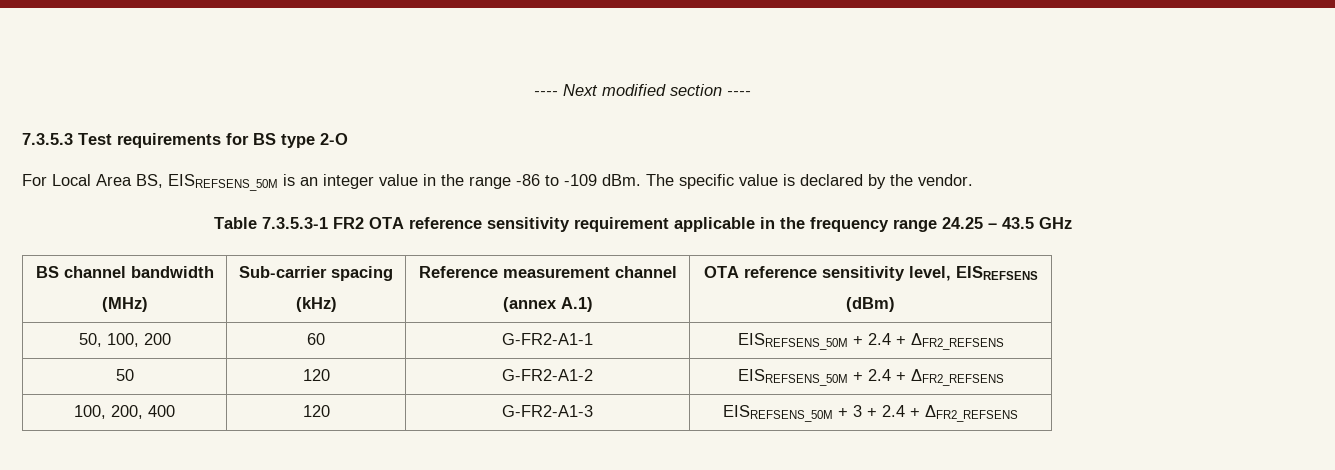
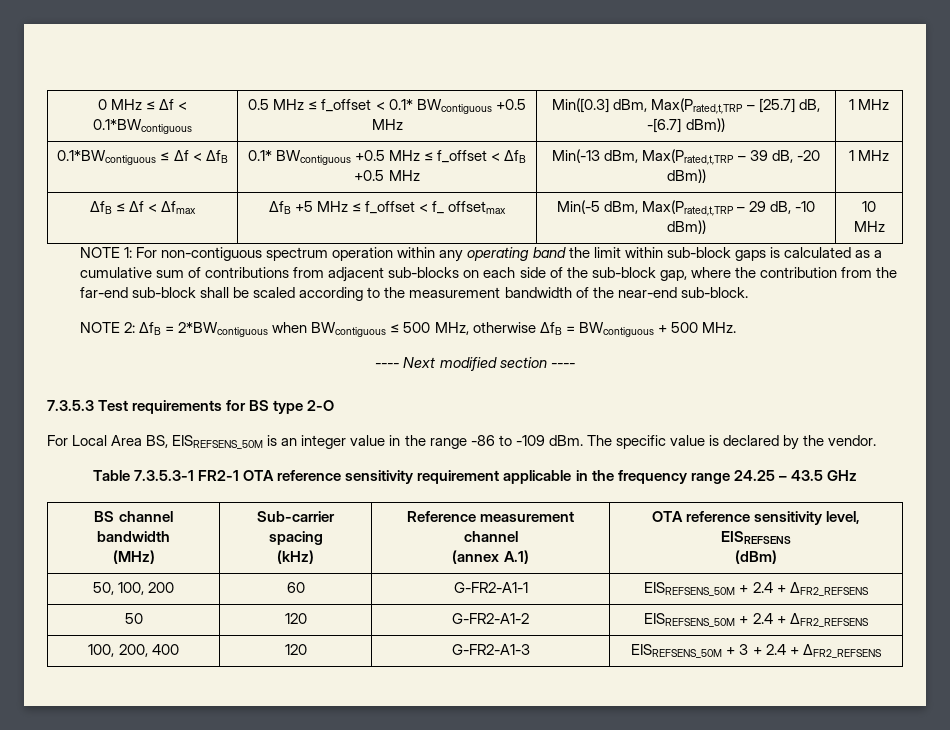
+ 0 MHz ≤ Δf < 0.1*BWcontiguous | 0.5 MHz ≤ f_offset < 0.1* BWcontiguous +0.5 MHz | Min([0.3] dBm, Max(Prated,t,TRP – [25.7] dB, -[6.7] dBm)) | 1 MHz
+ 0.1*BWcontiguous ≤ Δf < ΔfB | 0.1* BWcontiguous +0.5 MHz ≤ f_offset < ΔfB +0.5 MHz | Min(-13 dBm, Max(Prated,t,TRP – 39 dB, -20 dBm)) | 1 MHz
+ ΔfB ≤ Δf < Δfmax | ΔfB +5 MHz ≤ f_offset < f_ offsetmax | Min(-5 dBm, Max(Prated,t,TRP – 29 dB, -10 dBm)) | 10 MHz
+ NOTE 1: For non-contiguous spectrum operation within any operating band the limit within sub-block gaps is calculated as a cumulative sum of contributions from adjacent sub-blocks on each side of the sub-block gap, where the contribution from the far-end sub-block shall be scaled according to the measurement bandwidth of the near-end sub-block.
+ NOTE 2: ΔfB = 2*BWcontiguous when BWcontiguous ≤ 500 MHz, otherwise ΔfB = BWcontiguous + 500 MHz.
- Table 7.3.5.3-1 FR2 OTA reference sensitivity requirement applicable in the frequency range 24.25 – 43.5 GHz
+ Table 7.3.5.3-1 FR2-1 OTA reference sensitivity requirement applicable in the frequency range 24.25 – 43.5 GHz

